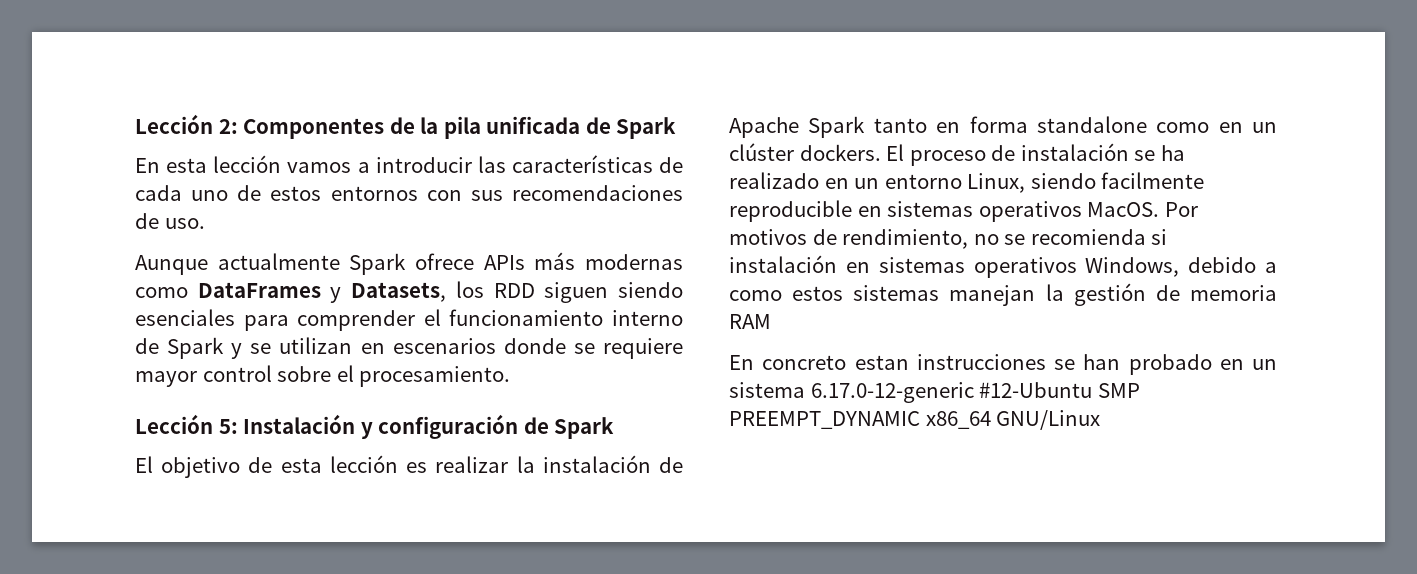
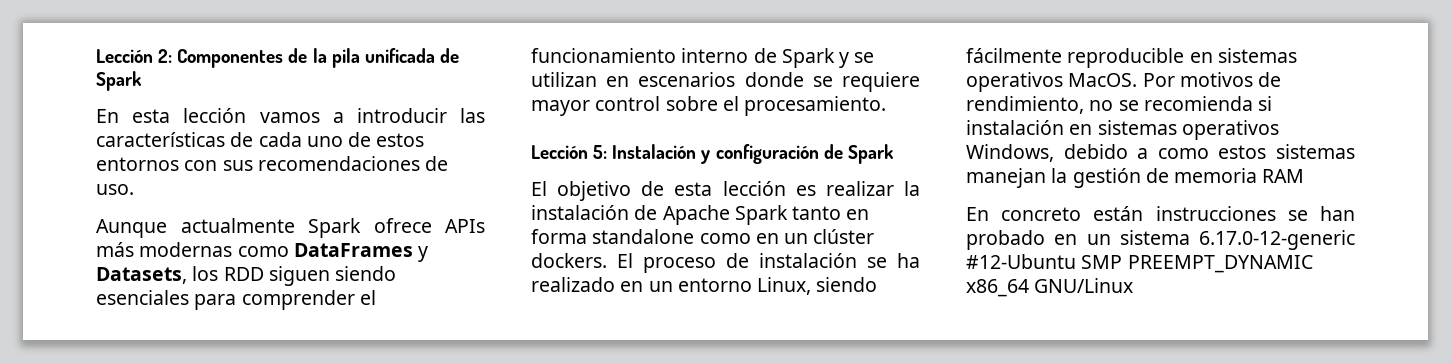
- El proceso de instalación se ha realizado en un entorno Linux, siendo facilmente reproducible en sistemas operativos MacOS.
+ El proceso de instalación se ha realizado en un entorno Linux, siendo fácilmente reproducible en sistemas operativos MacOS.
- En concreto estan instrucciones se han probado en un sistema 6.17.0-12-generic #12-Ubuntu SMP PREEMPT_DYNAMIC x86_64 GNU/Linux
+ En concreto están instrucciones se han probado en un sistema 6.17.0-12-generic #12-Ubuntu SMP PREEMPT_DYNAMIC x86_64 GNU/Linux

